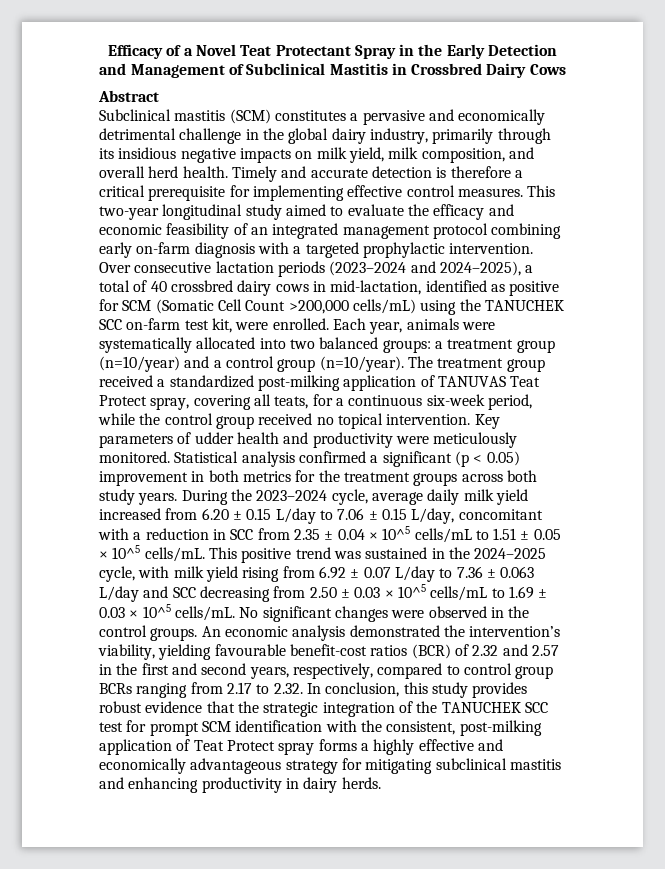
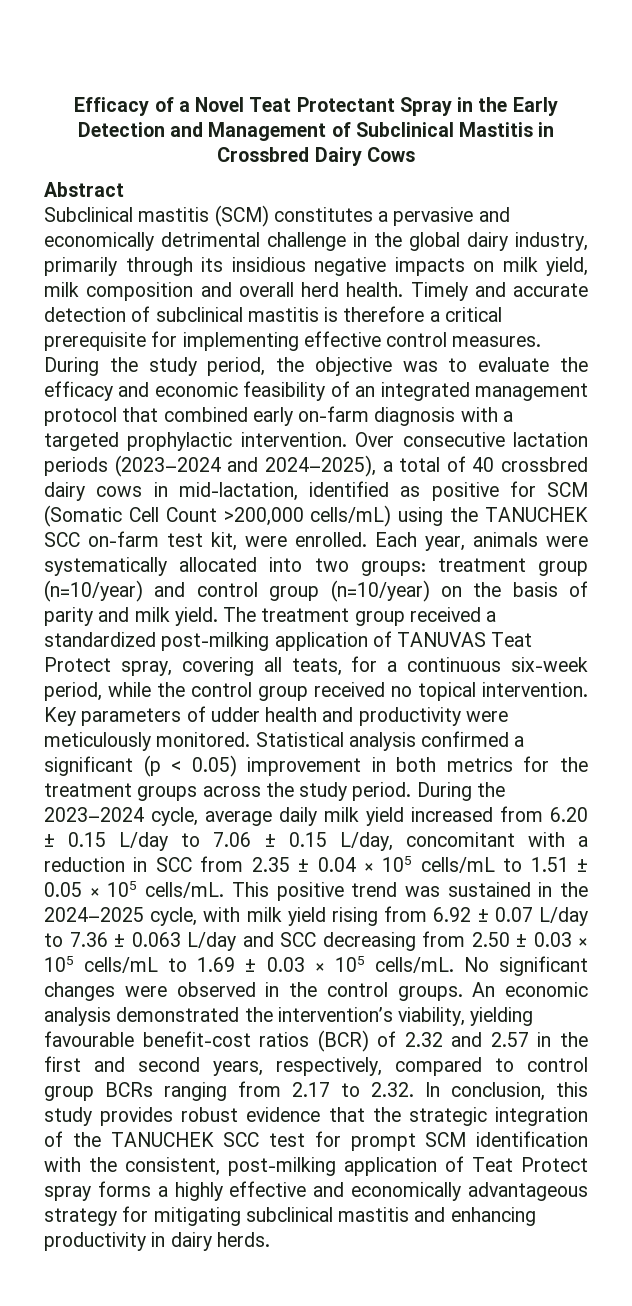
- Subclinical mastitis (SCM) constitutes a pervasive and economically detrimental challenge in the global dairy industry, primarily through its insidious negative impacts on milk yield, milk composition, and overall herd health.
+ Subclinical mastitis (SCM) constitutes a pervasive and economically detrimental challenge in the global dairy industry, primarily through its insidious negative impacts on milk yield, milk composition and overall herd health.
- Timely and accurate detection is therefore a critical prerequisite for implementing effective control measures.
+ Timely and accurate detection of subclinical mastitis is therefore a critical prerequisite for implementing effective control measures.
- This two-year longitudinal study aimed to evaluate the efficacy and economic feasibility of an integrated management protocol combining early on-farm diagnosis with a targeted prophylactic intervention.
+ During the study period, the objective was to evaluate the efficacy and economic feasibility of an integrated management protocol that combined early on-farm diagnosis with a targeted prophylactic intervention.
- Each year, animals were systematically allocated into two balanced groups: a treatment group (n=10/year) and a control group (n=10/year).
+ Each year, animals were systematically allocated into two groups: treatment group (n=10/year) and control group (n=10/year) on the basis of parity and milk yield.
- Statistical analysis confirmed a significant (p < 0.05) improvement in both metrics for the treatment groups across both study years.
+ Statistical analysis confirmed a significant (p < 0.05) improvement in both metrics for the treatment groups across the study period.
- During the 2023–2024 cycle, average daily milk yield increased from 6.20 ± 0.15 L/day to 7.06 ± 0.15 L/day, concomitant with a reduction in SCC from 2.35 ± 0.04 × 10^5 cells/mL to 1.51 ± 0.05 × 10^5 cells/mL.
+ During the 2023–2024 cycle, average daily milk yield increased from 6.20 ± 0.15 L/day to 7.06 ± 0.15 L/day, concomitant with a reduction in SCC from 2.35 ± 0.04 × 105 cells/mL to 1.51 ± 0.05 × 105 cells/mL.
- This positive trend was sustained in the 2024–2025 cycle, with milk yield rising from 6.92 ± 0.07 L/day to 7.36 ± 0.063 L/day and SCC decreasing from 2.50 ± 0.03 × 10^5 cells/mL to 1.69 ± 0.03 × 10^5 cells/mL.
+ This positive trend was sustained in the 2024–2025 cycle, with milk yield rising from 6.92 ± 0.07 L/day to 7.36 ± 0.063 L/day and SCC decreasing from 2.50 ± 0.03 × 105 cells/mL to 1.69 ± 0.03 × 105 cells/mL.

